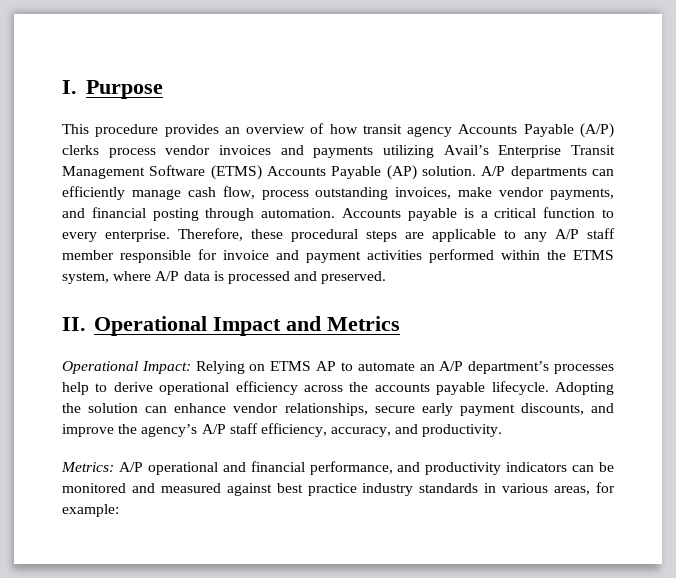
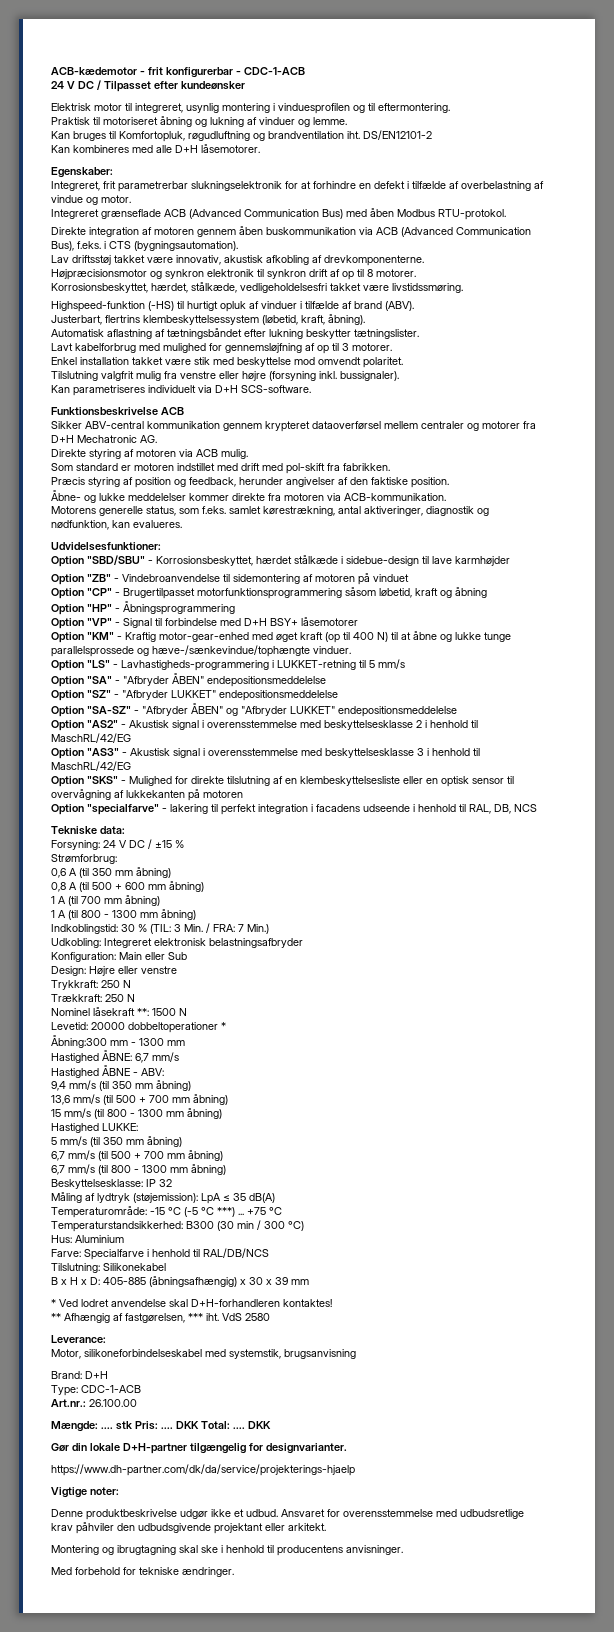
- I. Purpose
- This procedure provides an overview of how transit agency Accounts Payable (A/P) clerks process vendor invoices and payments utilizing Avail’s Enterprise Transit Management Software (ETMS) Accounts Payable (AP) solution. A/P departments can efficiently manage cash flow, process outstanding invoices, make vendor payments, and financial posting through automation. Accounts payable is a critical function to every enterprise. Therefore, these procedural steps are applicable to any A/P staff member responsible for invoice and payment activities performed within the ETMS system, where A/P data is processed and preserved.
- II. Operational Impact and Metrics
- Operational Impact: Relying on ETMS AP to automate an A/P department’s processes help to derive operational efficiency across the accounts payable lifecycle. Adopting the solution can enhance vendor relationships, secure early payment discounts, and improve the agency’s A/P staff efficiency, accuracy, and productivity.
- Metrics: A/P operational and financial performance, and productivity indicators can be monitored and measured against best practice industry standards in various areas, for example:
+ ACB-kædemotor - frit konfigurerbar - CDC-1-ACB
+ 24 V DC / Tilpasset efter kundeønsker
+ Elektrisk motor til integreret, usynlig montering i vinduesprofilen og til eftermontering.
+ Praktisk til motoriseret åbning og lukning af vinduer og lemme.
+ Kan bruges til Komfortopluk, røgudluftning og brandventilation iht. DS/EN12101-2
+ Kan kombineres med alle D+H låsemotorer.
+ Egenskaber:
+ Integreret, frit parametrerbar slukningselektronik for at forhindre en defekt i tilfælde af overbelastning af vindue og motor.
+ Integreret grænseflade ACB (Advanced Communication Bus) med åben Modbus RTU-protokol.
+ Direkte integration af motoren gennem åben buskommunikation via ACB (Advanced Communication Bus), f.eks. i CTS (bygningsautomation).
+ Lav driftsstøj takket være innovativ, akustisk afkobling af drevkomponenterne.
+ Højpræcisionsmotor og synkron elektronik til synkron drift af op til 8 motorer.
+ Korrosionsbeskyttet, hærdet, stålkæde, vedligeholdelsesfri takket være livstidssmøring.
+ Highspeed-funktion (-HS) til hurtigt opluk af vinduer i tilfælde af brand (ABV).
+ Justerbart, flertrins klembeskyttelsessystem (løbetid, kraft, åbning).
+ Automatisk aflastning af tætningsbåndet efter lukning beskytter tætningslister.
+ Lavt kabelforbrug med mulighed for gennemsløjfning af op til 3 motorer.
+ Enkel installation takket være stik med beskyttelse mod omvendt polaritet.
+ Tilslutning valgfrit mulig fra venstre eller højre (forsyning inkl. bussignaler).
+ Kan parametriseres individuelt via D+H SCS-software.
+ Funktionsbeskrivelse ACB
+ Sikker ABV-central kommunikation gennem krypteret dataoverførsel mellem centraler og motorer fra D+H Mechatronic AG.
+ Direkte styring af motoren via ACB mulig.
+ Som standard er motoren indstillet med drift med pol-skift fra fabrikken.
+ Præcis styring af position og feedback, herunder angivelser af den faktiske position.
+ Åbne- og lukke meddelelser kommer direkte fra motoren via ACB-kommunikation.
+ Motorens generelle status, som f.eks. samlet kørestrækning, antal aktiveringer, diagnostik og nødfunktion, kan evalueres.
+ Udvidelsesfunktioner:
+ Option "SBD/SBU" - Korrosionsbeskyttet, hærdet stålkæde i sidebue-design til lave karmhøjder
+ Option "ZB" - Vindebroanvendelse til sidemontering af motoren på vinduet
+ Option "CP" - Brugertilpasset motorfunktionsprogrammering såsom løbetid, kraft og åbning
+ Option "HP" - Åbningsprogrammering
+ Option "VP" - Signal til forbindelse med D+H BSY+ låsemotorer
+ Option "KM" - Kraftig motor-gear-enhed med øget kraft (op til 400 N) til at åbne og lukke tunge parallelsprossede og hæve-/sænkevindue/tophængte vinduer.
+ Option "LS" - Lavhastigheds-programmering i LUKKET-retning til 5 mm/s
+ Option "SA" - "Afbryder ÅBEN" endepositionsmeddelelse
+ Option "SZ" - "Afbryder LUKKET" endepositionsmeddelelse
+ Option "SA-SZ" - "Afbryder ÅBEN" og "Afbryder LUKKET" endepositionsmeddelelse
+ Option "AS2" - Akustisk signal i overensstemmelse med beskyttelsesklasse 2 i henhold til MaschRL/42/EG
+ Option "AS3" - Akustisk signal i overensstemmelse med beskyttelsesklasse 3 i henhold til MaschRL/42/EG
+ Option "SKS" - Mulighed for direkte tilslutning af en klembeskyttelsesliste eller en optisk sensor til overvågning af lukkekanten på motoren
+ Option "specialfarve" - lakering til perfekt integration i facadens udseende i henhold til RAL, DB, NCS
+ Tekniske data:
+ Forsyning: 24 V DC / ±15 %
+ Strømforbrug:
+ 0,6 A (til 350 mm åbning)
+ 0,8 A (til 500 + 600 mm åbning)
+ 1 A (til 700 mm åbning)
+ 1 A (til 800 - 1300 mm åbning)
+ Indkoblingstid: 30 % (TIL: 3 Min. / FRA: 7 Min.)
+ Udkobling: Integreret elektronisk belastningsafbryder
+ Konfiguration: Main eller Sub
+ Design: Højre eller venstre
+ Trykkraft: 250 N
+ Trækkraft: 250 N
+ Nominel låsekraft **: 1500 N
+ Levetid: 20000 dobbeltoperationer *
+ Åbning:300 mm - 1300 mm
+ Hastighed ÅBNE: 6,7 mm/s
+ Hastighed ÅBNE - ABV:
+ 9,4 mm/s (til 350 mm åbning)
+ 13,6 mm/s (til 500 + 700 mm åbning)
+ 15 mm/s (til 800 - 1300 mm åbning)
+ Hastighed LUKKE:
+ 5 mm/s (til 350 mm åbning)
+ 6,7 mm/s (til 500 + 700 mm åbning)
+ 6,7 mm/s (til 800 - 1300 mm åbning)
+ Beskyttelsesklasse: IP 32
+ Måling af lydtryk (støjemission): LpA ≤ 35 dB(A)
+ Temperaturområde: -15 °C (-5 °C ***) ... +75 °C
+ Temperaturstandsikkerhed: B300 (30 min / 300 °C)
+ Hus: Aluminium
+ Farve: Specialfarve i henhold til RAL/DB/NCS
+ Tilslutning: Silikonekabel
+ B x H x D: 405-885 (åbningsafhængig) x 30 x 39 mm
+ * Ved lodret anvendelse skal D+H-forhandleren kontaktes!
+ ** Afhængig af fastgørelsen, *** iht. VdS 2580
+ Leverance:
+ Motor, silikoneforbindelseskabel med systemstik, brugsanvisning
+ Brand: D+H
+ Type: CDC-1-ACB
+ Art.nr.: 26.100.00
+ Mængde: .... stk Pris: .... DKK Total: .... DKK
+ Gør din lokale D+H-partner tilgængelig for designvarianter.
+ https://www.dh-partner.com/dk/da/service/projekterings-hjaelp
+ Vigtige noter:
+ Denne produktbeskrivelse udgør ikke et udbud. Ansvaret for overensstemmelse med udbudsretlige krav påhviler den udbudsgivende projektant eller arkitekt.
+ Montering og ibrugtagning skal ske i henhold til producentens anvisninger.
+ Med forbehold for tekniske ændringer.

